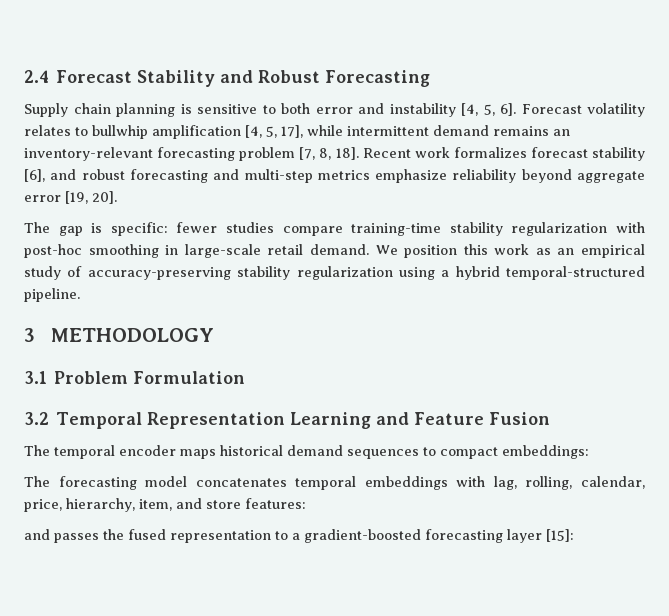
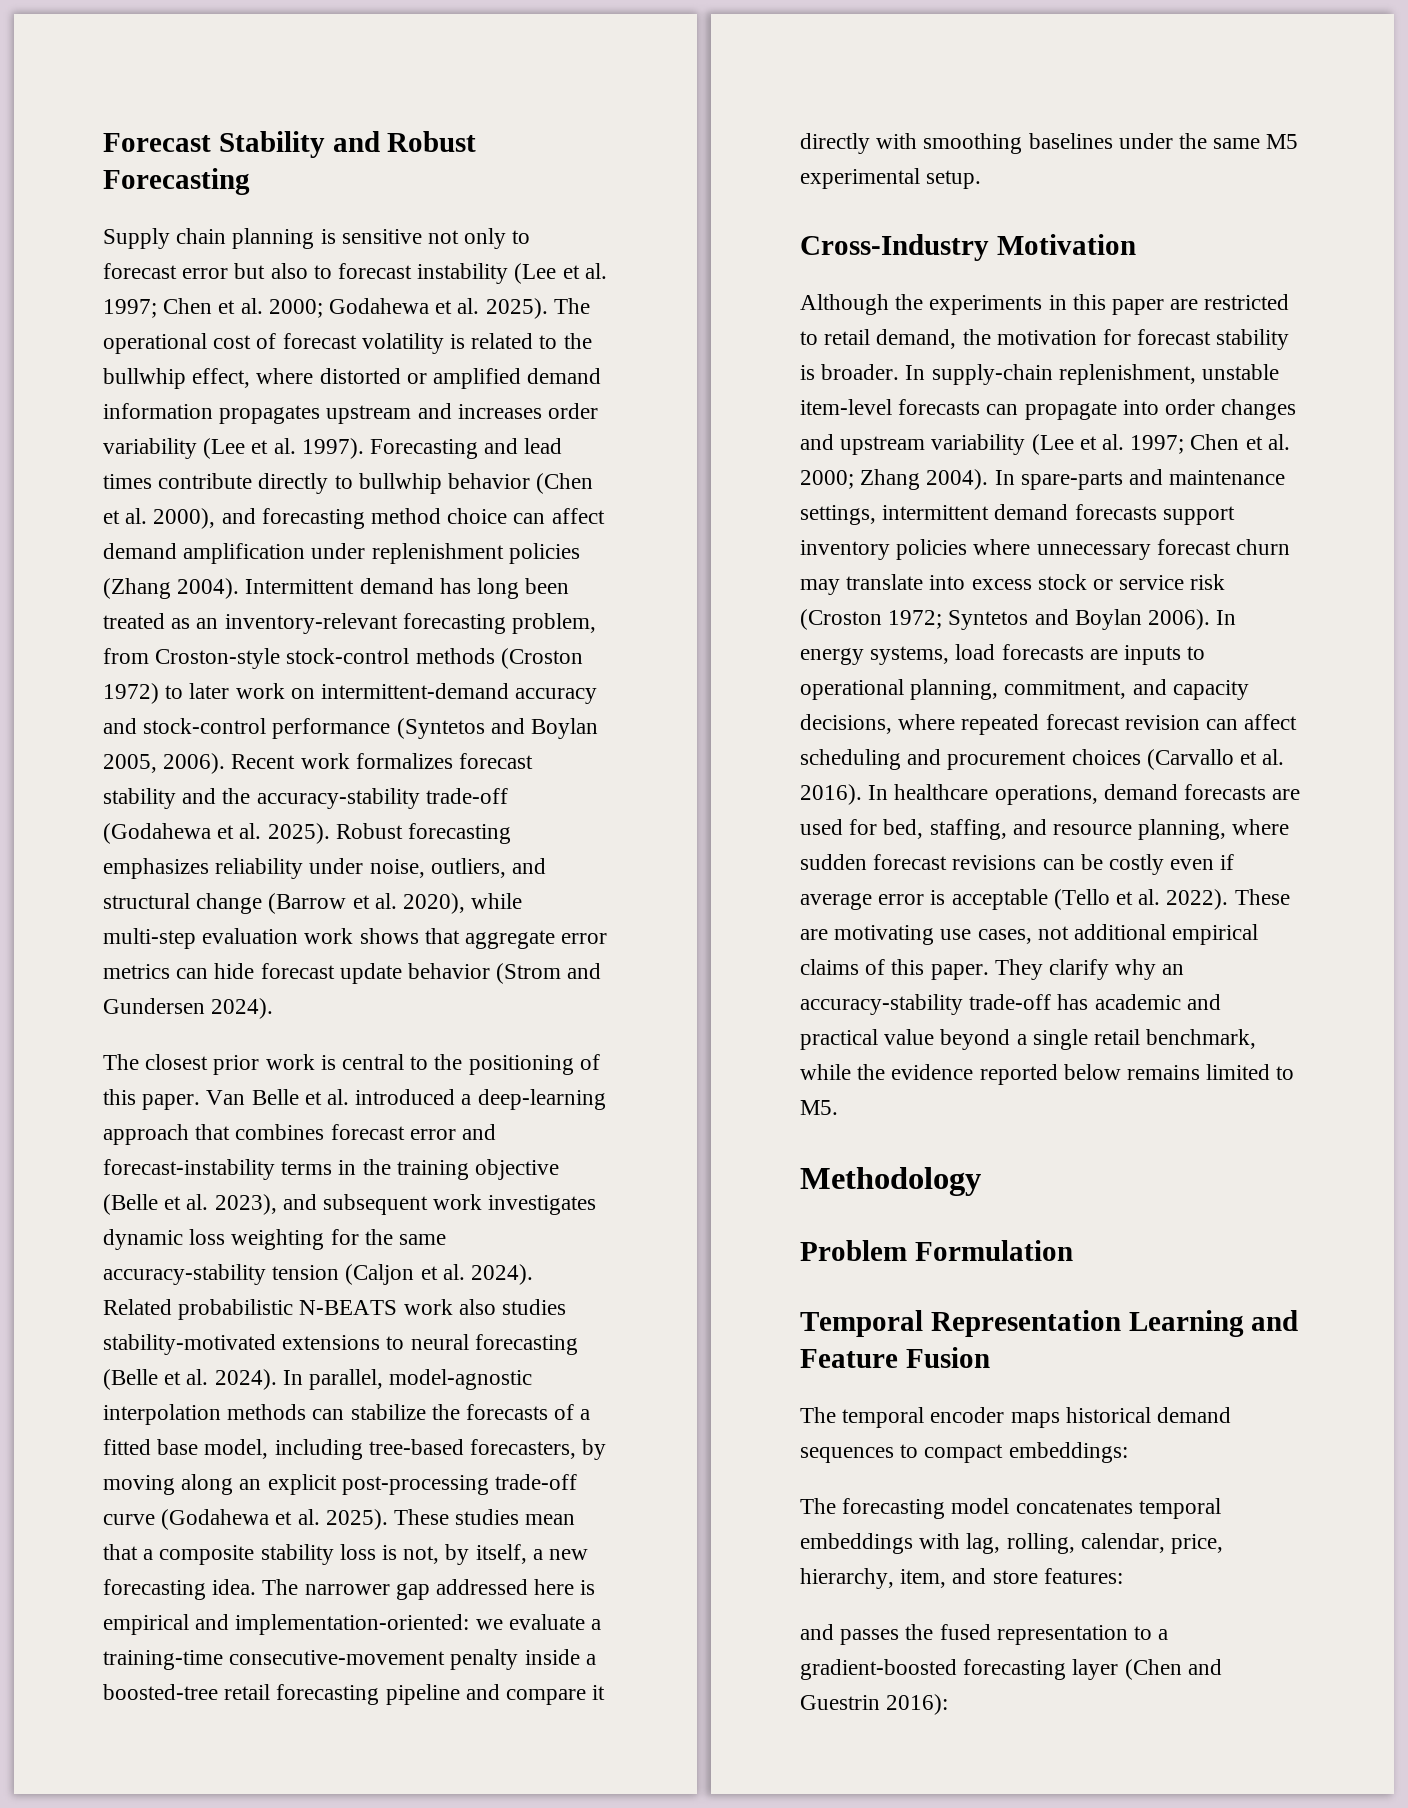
- 2.4 Forecast Stability and Robust Forecasting
+ Forecast Stability and Robust Forecasting
- Supply chain planning is sensitive to both error and instability [4, 5, 6]. Forecast volatility relates to bullwhip amplification [4, 5, 17], while intermittent demand remains an inventory-relevant forecasting problem [7, 8, 18].
+ Supply chain planning is sensitive not only to forecast error but also to forecast instability (Lee et al. 1997; Chen et al. 2000; Godahewa et al. 2025). The operational cost of forecast volatility is related to the bullwhip effect, where distorted or amplified demand information propagates upstream and increases order variability (Lee et al. 1997). Forecasting and lead times contribute directly to bullwhip behavior (Chen et al. 2000), and forecasting method choice can affect demand amplification under replenishment policies (Zhang 2004). Intermittent demand has long been treated as an inventory-relevant forecasting problem, from Croston-style stock-control methods (Croston 1972) to later work on intermittent-demand accuracy and stock-control performance (Syntetos and Boylan 2005, 2006).
- Recent work formalizes forecast stability [6], and robust forecasting and multi-step metrics emphasize reliability beyond aggregate error [19, 20].
- The gap is specific: fewer studies compare training-time stability regularization with post-hoc smoothing in large-scale retail demand. We position this work as an empirical study of accuracy-preserving stability regularization using a hybrid temporal-structured pipeline.
- 3 METHODOLOGY
- 3.1 Problem Formulation
+ Recent work formalizes forecast stability and the accuracy-stability trade-off (Godahewa et al. 2025). Robust forecasting emphasizes reliability under noise, outliers, and structural change (Barrow et al. 2020), while multi-step evaluation work shows that aggregate error metrics can hide forecast update behavior (Strom and Gundersen 2024).
+ The closest prior work is central to the positioning of this paper. Van Belle et al. introduced a deep-learning approach that combines forecast error and forecast-instability terms in the training objective (Belle et al. 2023), and subsequent work investigates dynamic loss weighting for the same accuracy-stability tension (Caljon et al. 2024). Related probabilistic N-BEATS work also studies stability-motivated extensions to neural forecasting (Belle et al. 2024). In parallel, model-agnostic interpolation methods can stabilize the forecasts of a fitted base model, including tree-based forecasters, by moving along an explicit post-processing trade-off curve (Godahewa et al. 2025). These studies mean that a composite stability loss is not, by itself, a new forecasting idea. The narrower gap addressed here is empirical and implementation-oriented: we evaluate a training-time consecutive-movement penalty inside a boosted-tree retail forecasting pipeline and compare it directly with smoothing baselines under the same M5 experimental setup.
+ Cross-Industry Motivation
+ Although the experiments in this paper are restricted to retail demand, the motivation for forecast stability is broader. In supply-chain replenishment, unstable item-level forecasts can propagate into order changes and upstream variability (Lee et al. 1997; Chen et al. 2000; Zhang 2004). In spare-parts and maintenance settings, intermittent demand forecasts support inventory policies where unnecessary forecast churn may translate into excess stock or service risk (Croston 1972; Syntetos and Boylan 2006). In energy systems, load forecasts are inputs to operational planning, commitment, and capacity decisions, where repeated forecast revision can affect scheduling and procurement choices (Carvallo et al. 2016). In healthcare operations, demand forecasts are used for bed, staffing, and resource planning, where sudden forecast revisions can be costly even if average error is acceptable (Tello et al. 2022). These are motivating use cases, not additional empirical claims of this paper. They clarify why an accuracy-stability trade-off has academic and practical value beyond a single retail benchmark, while the evidence reported below remains limited to M5.
+ Methodology
+ Problem Formulation
- 3.2 Temporal Representation Learning and Feature Fusion
+ Temporal Representation Learning and Feature Fusion
- and passes the fused representation to a gradient-boosted forecasting layer [15]:
+ and passes the fused representation to a gradient-boosted forecasting layer (Chen and Guestrin 2016):

